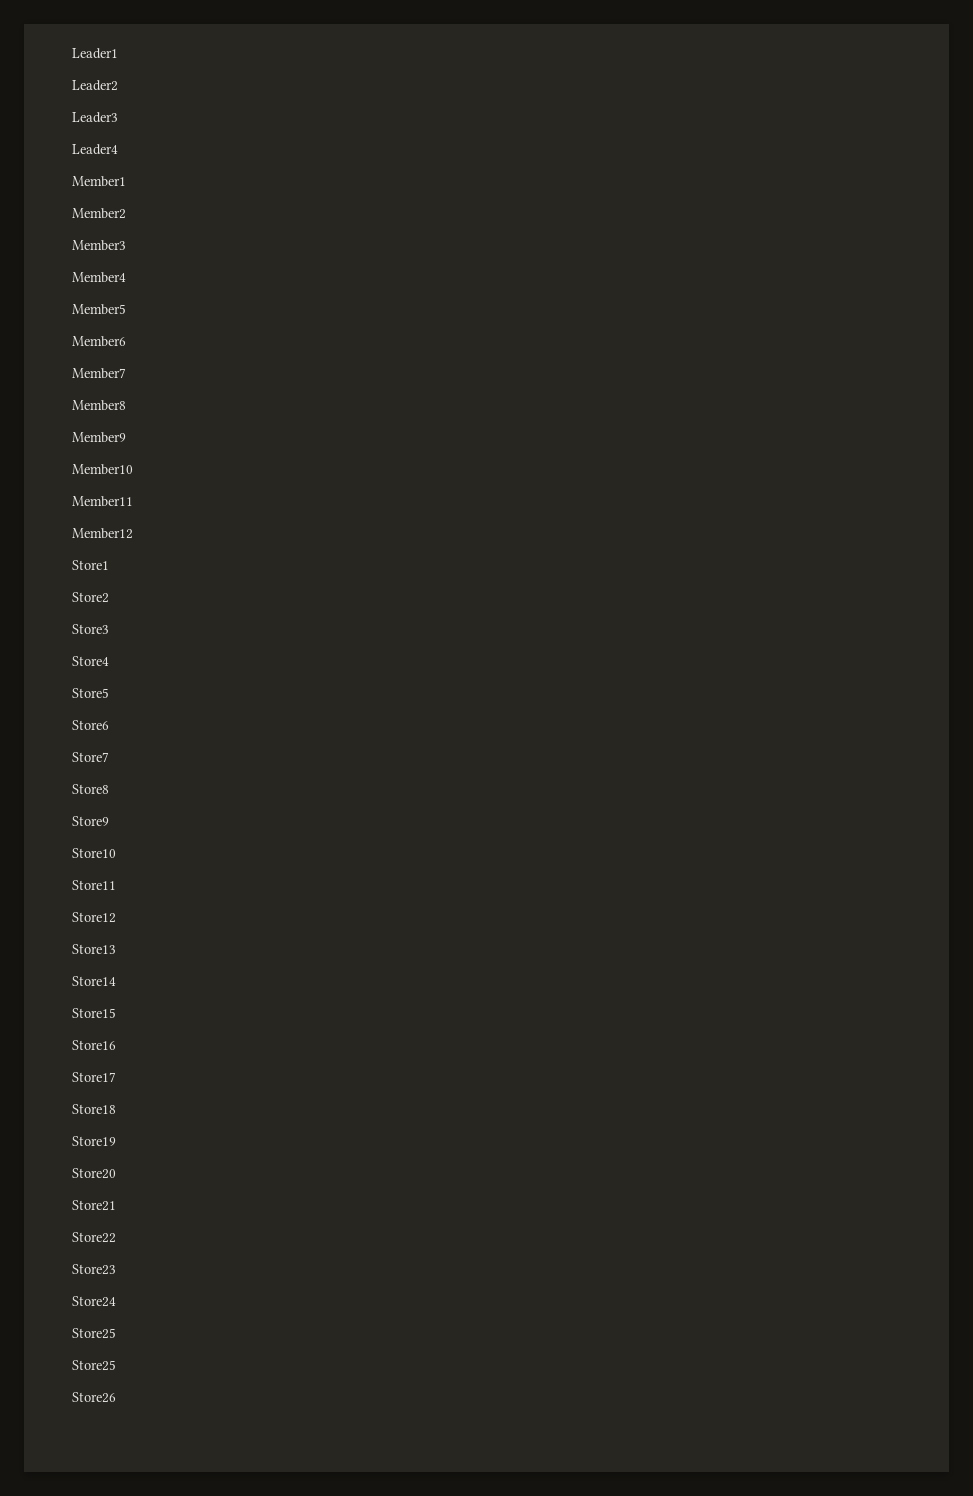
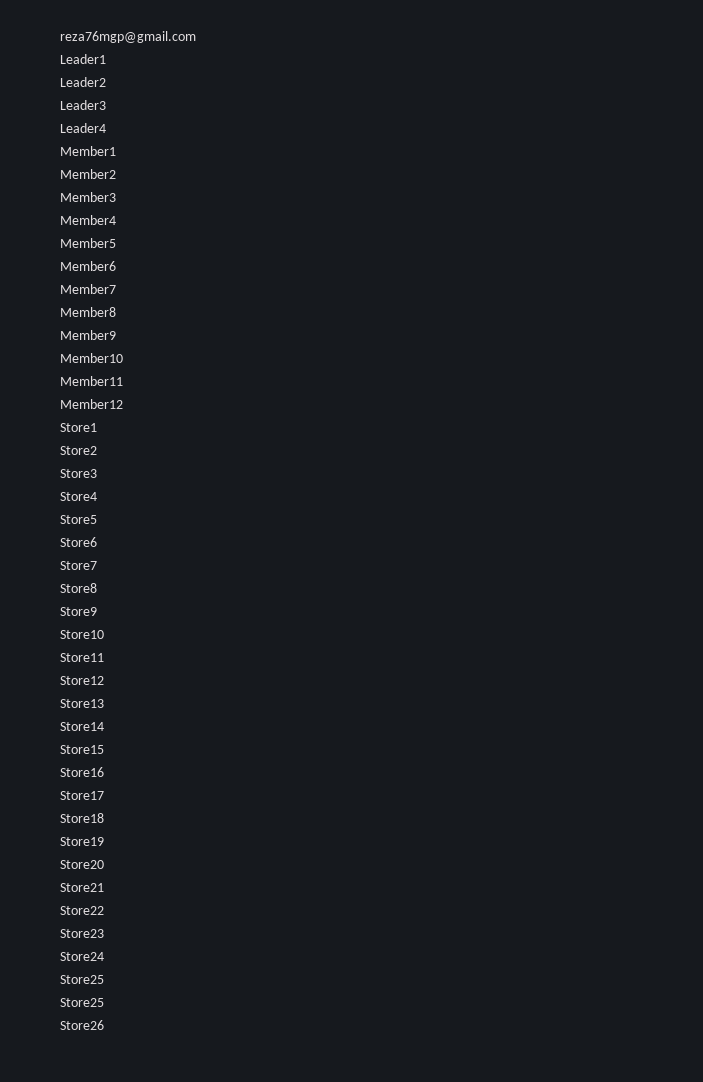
+ reza76mgp@gmail.com

